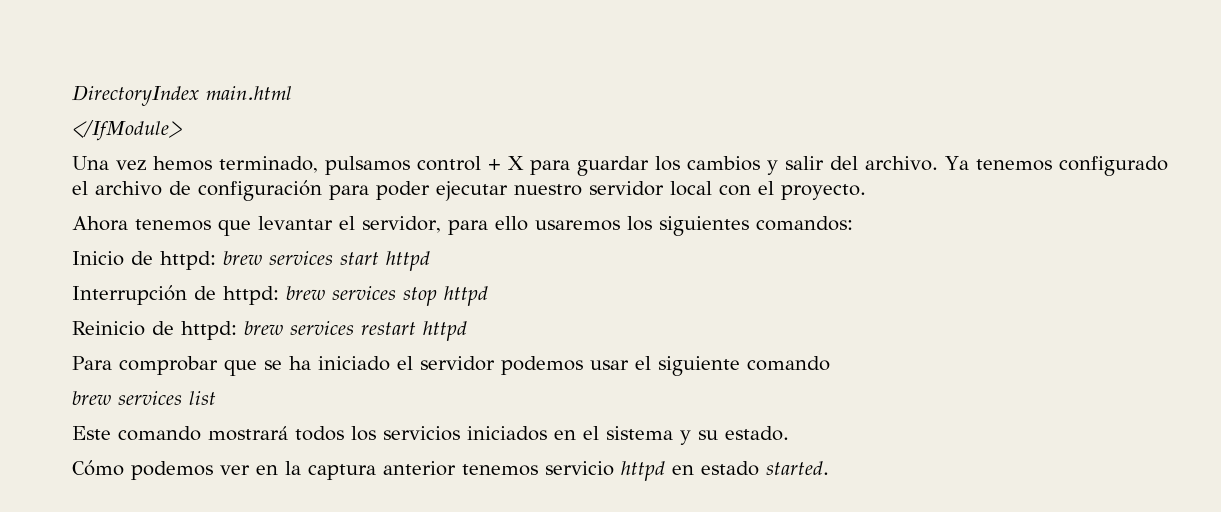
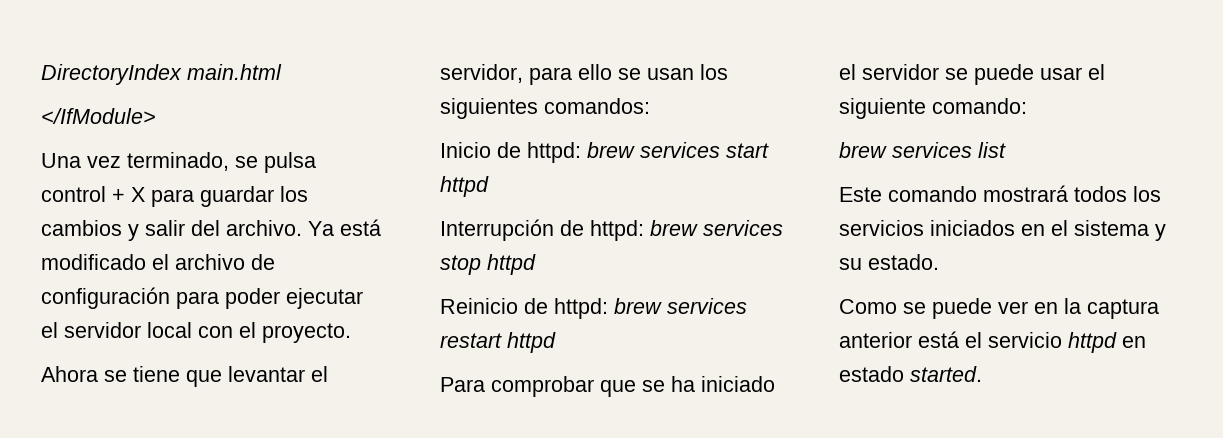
- Una vez hemos terminado, pulsamos control + X para guardar los cambios y salir del archivo.
+ Una vez terminado, se pulsa control + X para guardar los cambios y salir del archivo.
- Ya tenemos configurado el archivo de configuración para poder ejecutar nuestro servidor local con el proyecto.
+ Ya está modificado el archivo de configuración para poder ejecutar el servidor local con el proyecto.
- Ahora tenemos que levantar el servidor, para ello usaremos los siguientes comandos:
+ Ahora se tiene que levantar el servidor, para ello se usan los siguientes comandos:
- Para comprobar que se ha iniciado el servidor podemos usar el siguiente comando
+ Para comprobar que se ha iniciado el servidor se puede usar el siguiente comando:
- Cómo podemos ver en la captura anterior tenemos servicio httpd en estado started.
+ Como se puede ver en la captura anterior está el servicio httpd en estado started.

